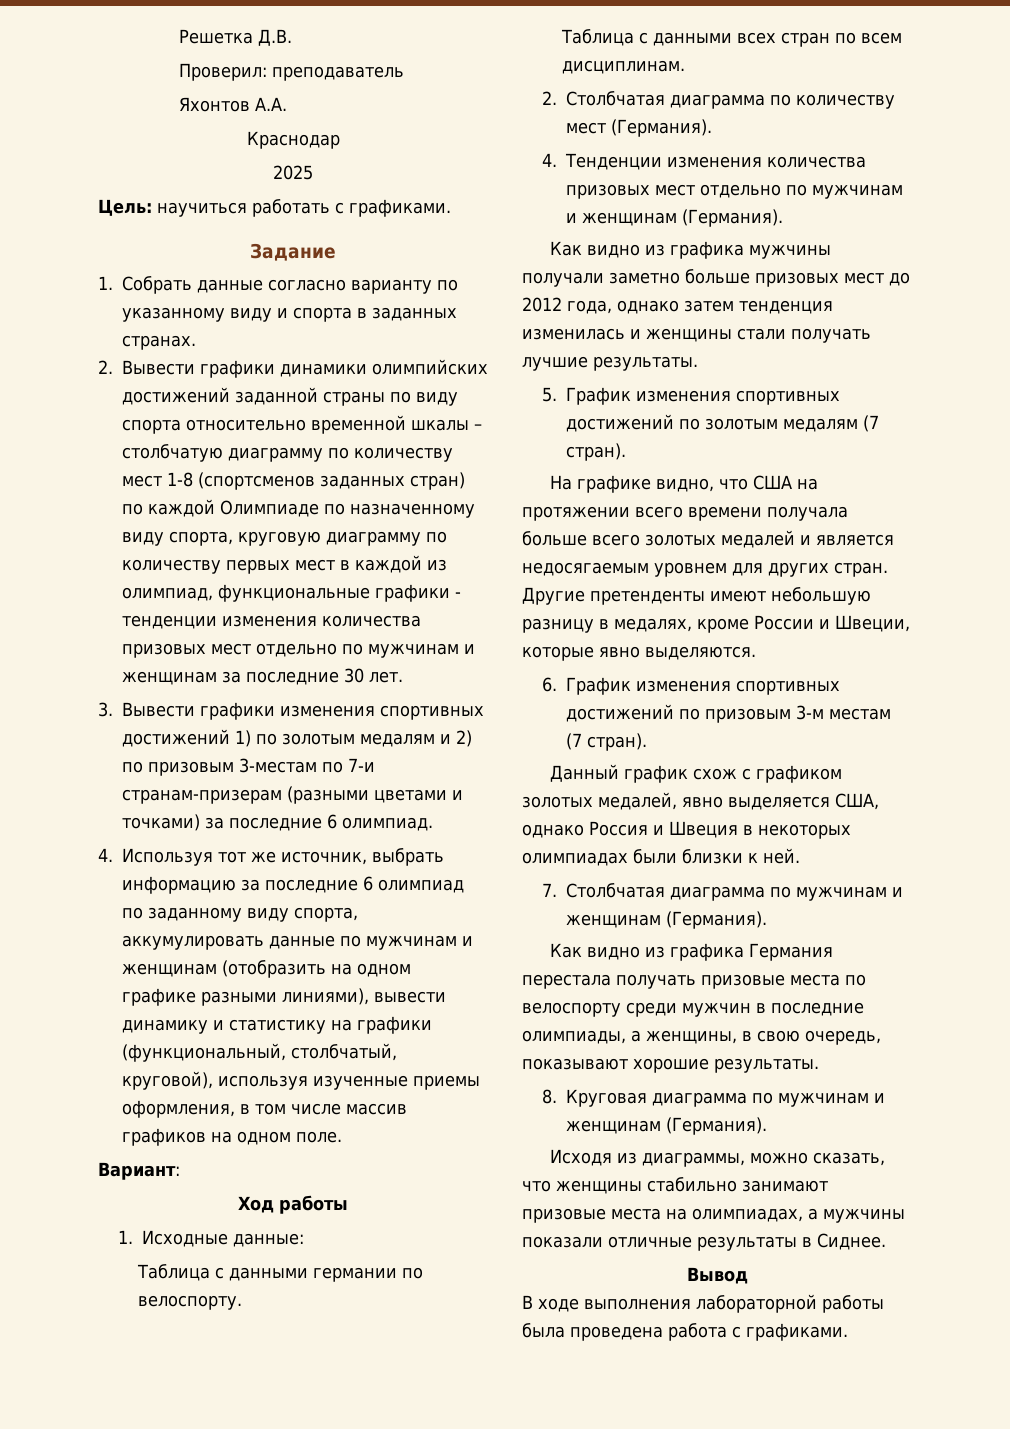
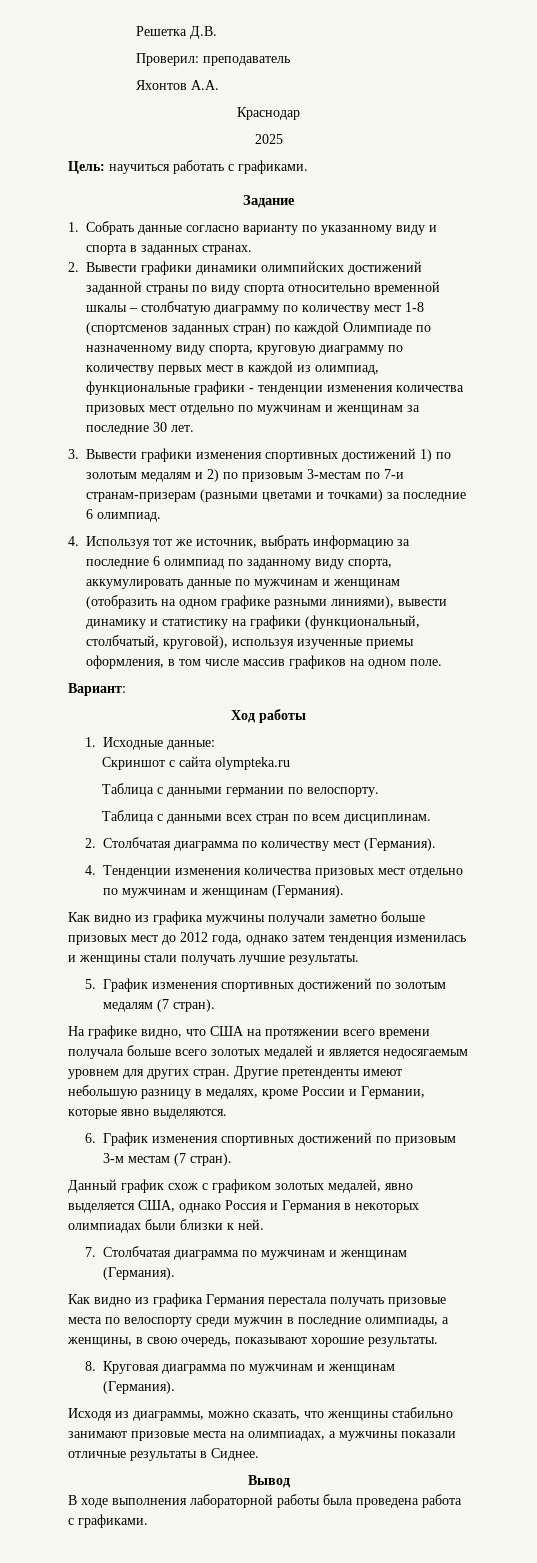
+ Скриншот с сайта olympteka.ru
- Другие претенденты имеют небольшую разницу в медалях, кроме России и Швеции, которые явно выделяются.
+ Другие претенденты имеют небольшую разницу в медалях, кроме России и Германии, которые явно выделяются.
- Данный график схож с графиком золотых медалей, явно выделяется США, однако Россия и Швеция в некоторых олимпиадах были близки к ней.
+ Данный график схож с графиком золотых медалей, явно выделяется США, однако Россия и Германия в некоторых олимпиадах были близки к ней.

